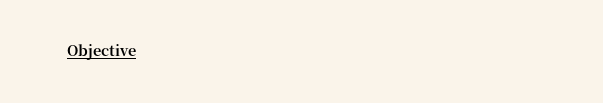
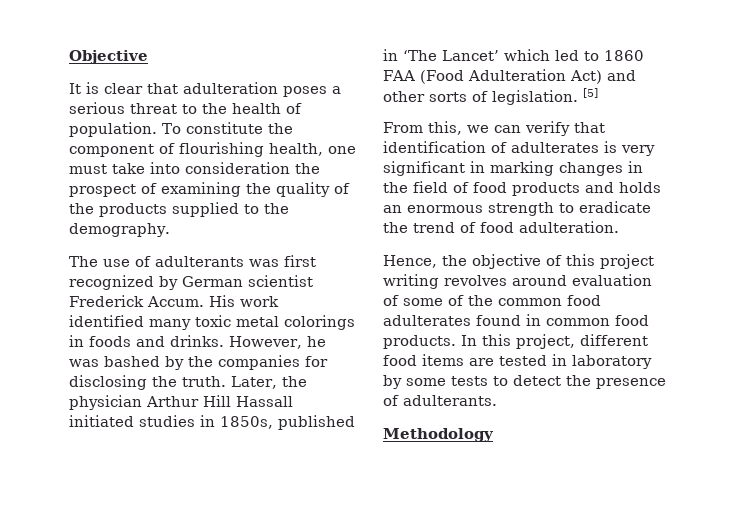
+ It is clear that adulteration poses a serious threat to the health of population. To constitute the component of flourishing health, one must take into consideration the prospect of examining the quality of the products supplied to the demography.
+ The use of adulterants was first recognized by German scientist Frederick Accum. His work identified many toxic metal colorings in foods and drinks. However, he was bashed by the companies for disclosing the truth. Later, the physician Arthur Hill Hassall initiated studies in 1850s, published in ‘The Lancet’ which led to 1860 FAA (Food Adulteration Act) and other sorts of legislation. [5]
+ From this, we can verify that identification of adulterates is very significant in marking changes in the field of food products and holds an enormous strength to eradicate the trend of food adulteration.
+ Hence, the objective of this project writing revolves around evaluation of some of the common food adulterates found in common food products. In this project, different food items are tested in laboratory by some tests to detect the presence of adulterants.
+ Methodology

